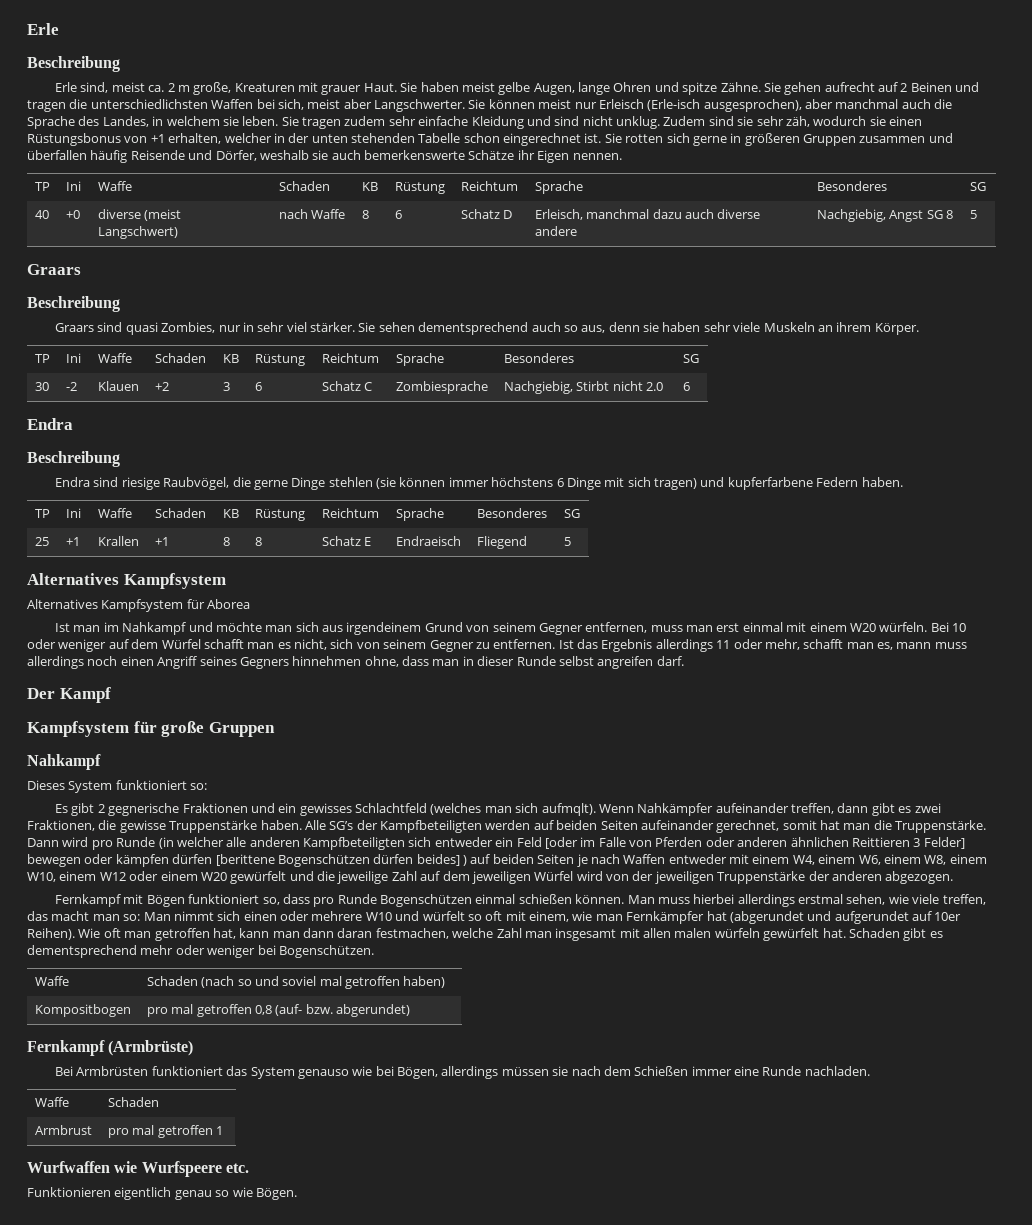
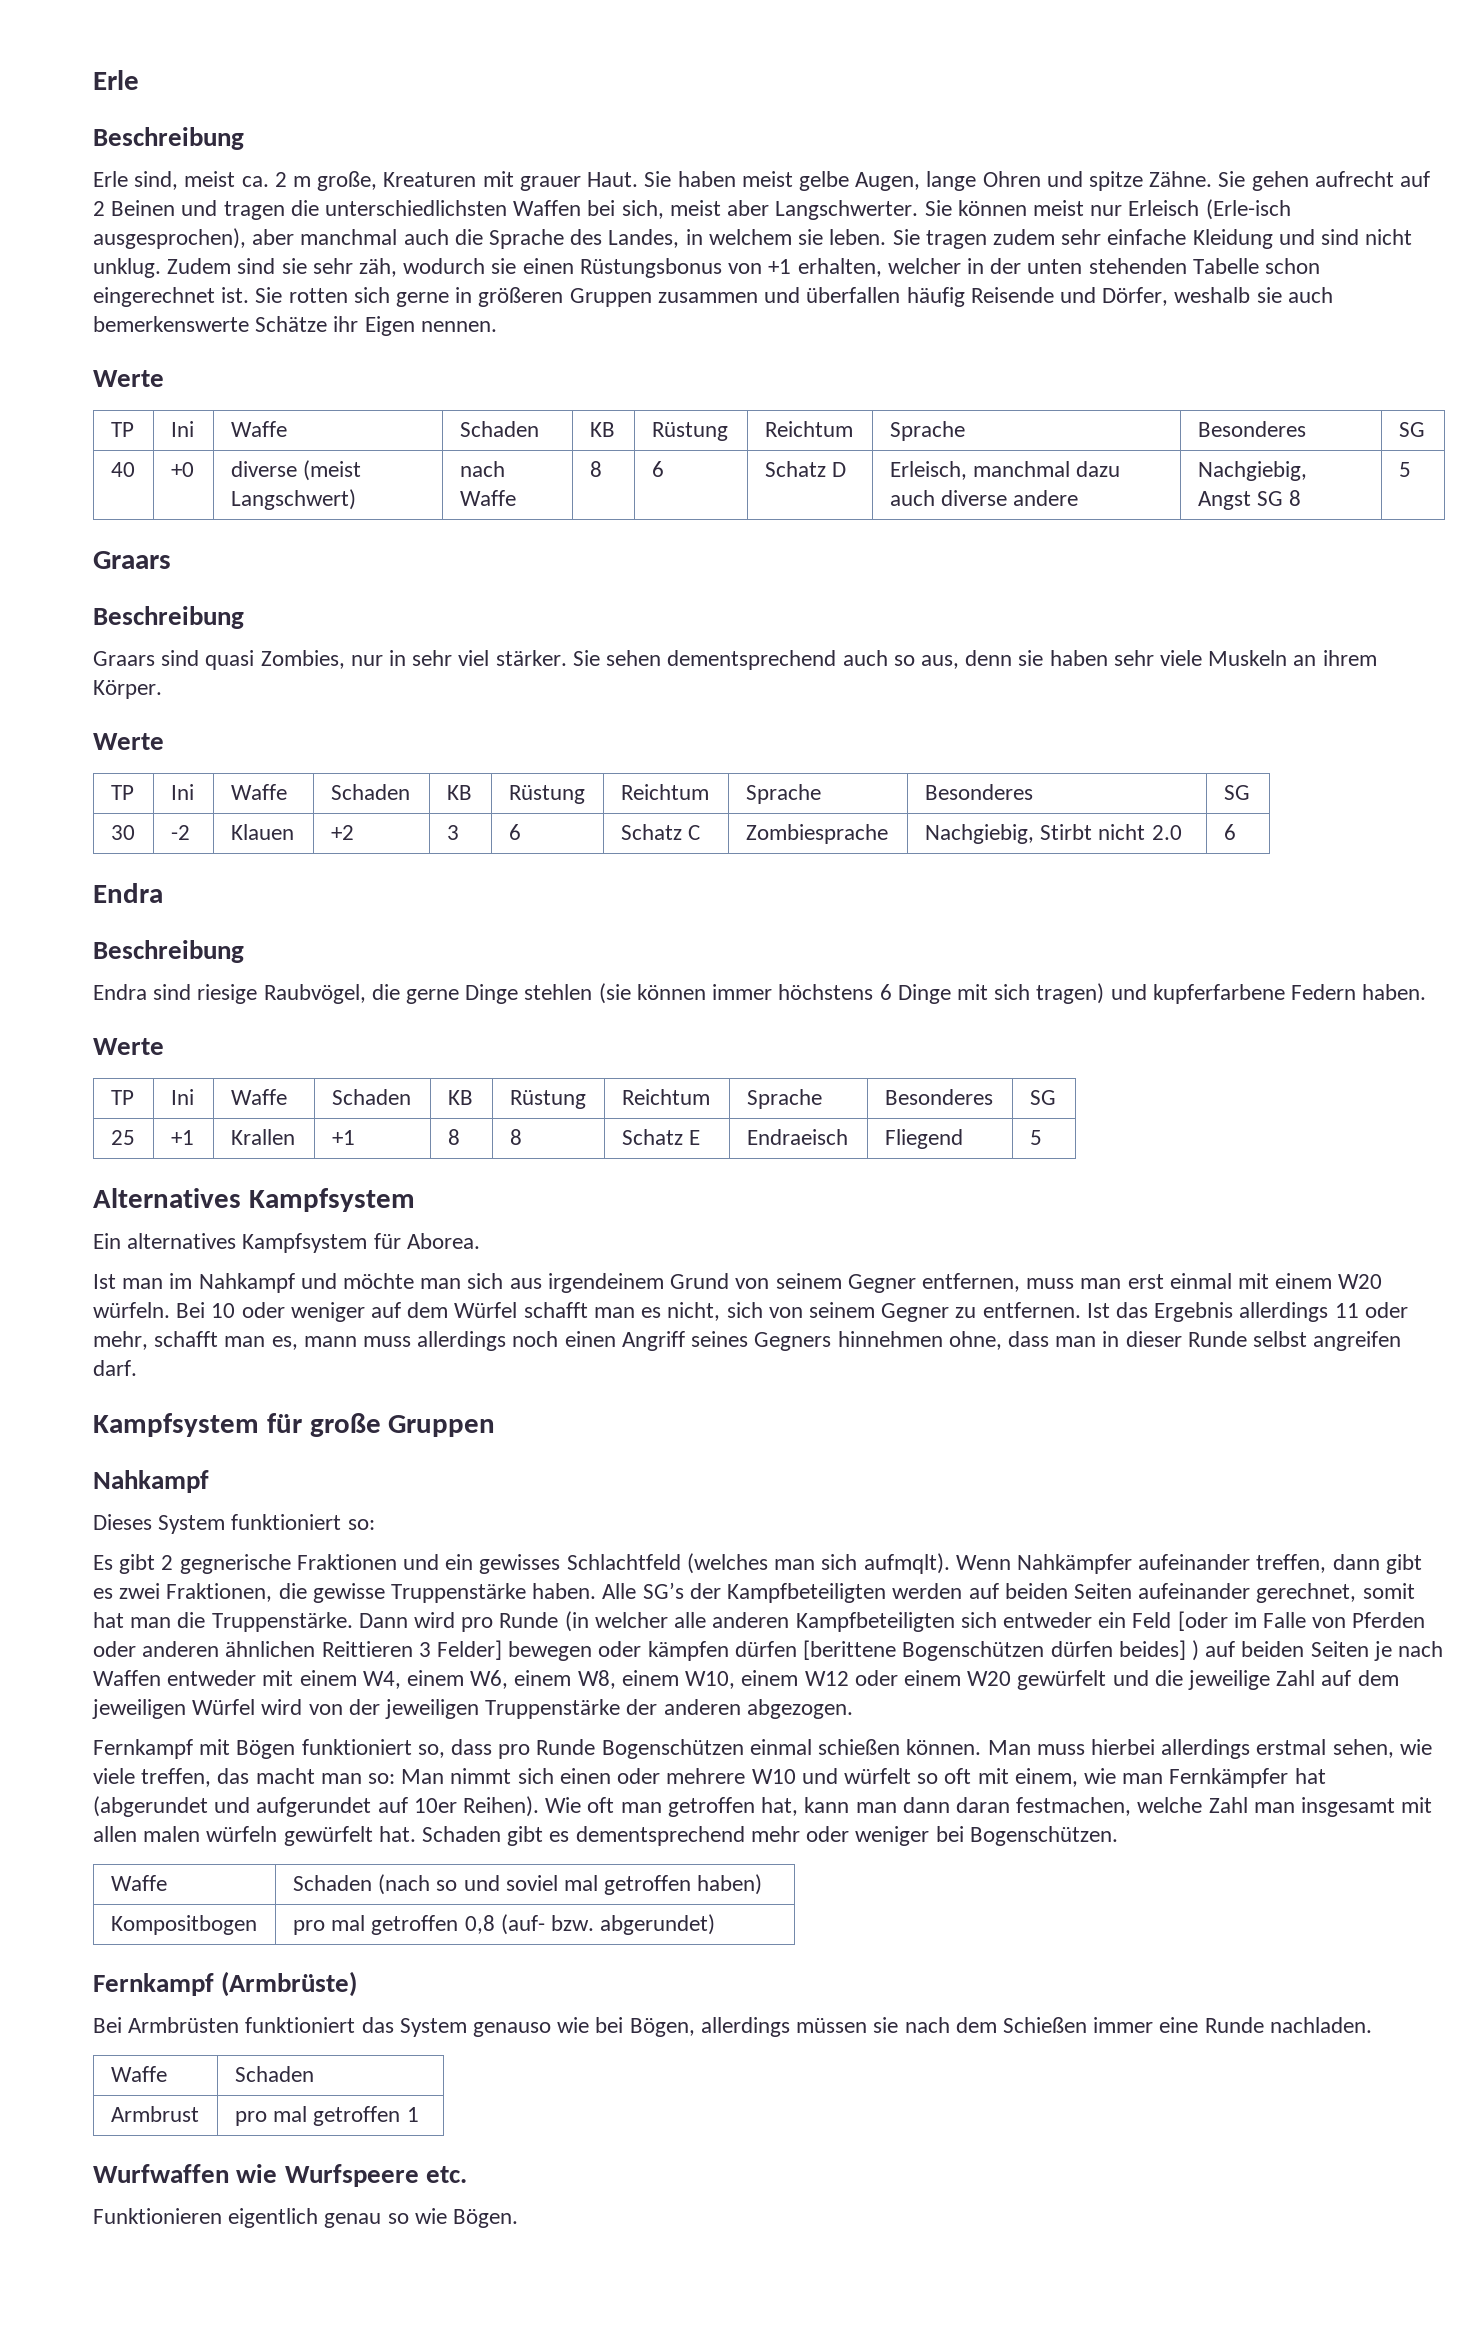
  Sie rotten sich gerne in größeren Gruppen zusammen und überfallen häufig Reisende und Dörfer, weshalb sie auch bemerkenswerte Schätze ihr Eigen nennen.
+ Werte
  Sie sehen dementsprechend auch so aus, denn sie haben sehr viele Muskeln an ihrem Körper.
+ Werte
  Endra sind riesige Raubvögel, die gerne Dinge stehlen (sie können immer höchstens 6 Dinge mit sich tragen) und kupferfarbene Federn haben.
+ Werte
- Alternatives Kampfsystem für Aborea
+ Ein alternatives Kampfsystem für Aborea.
- Der Kampf

